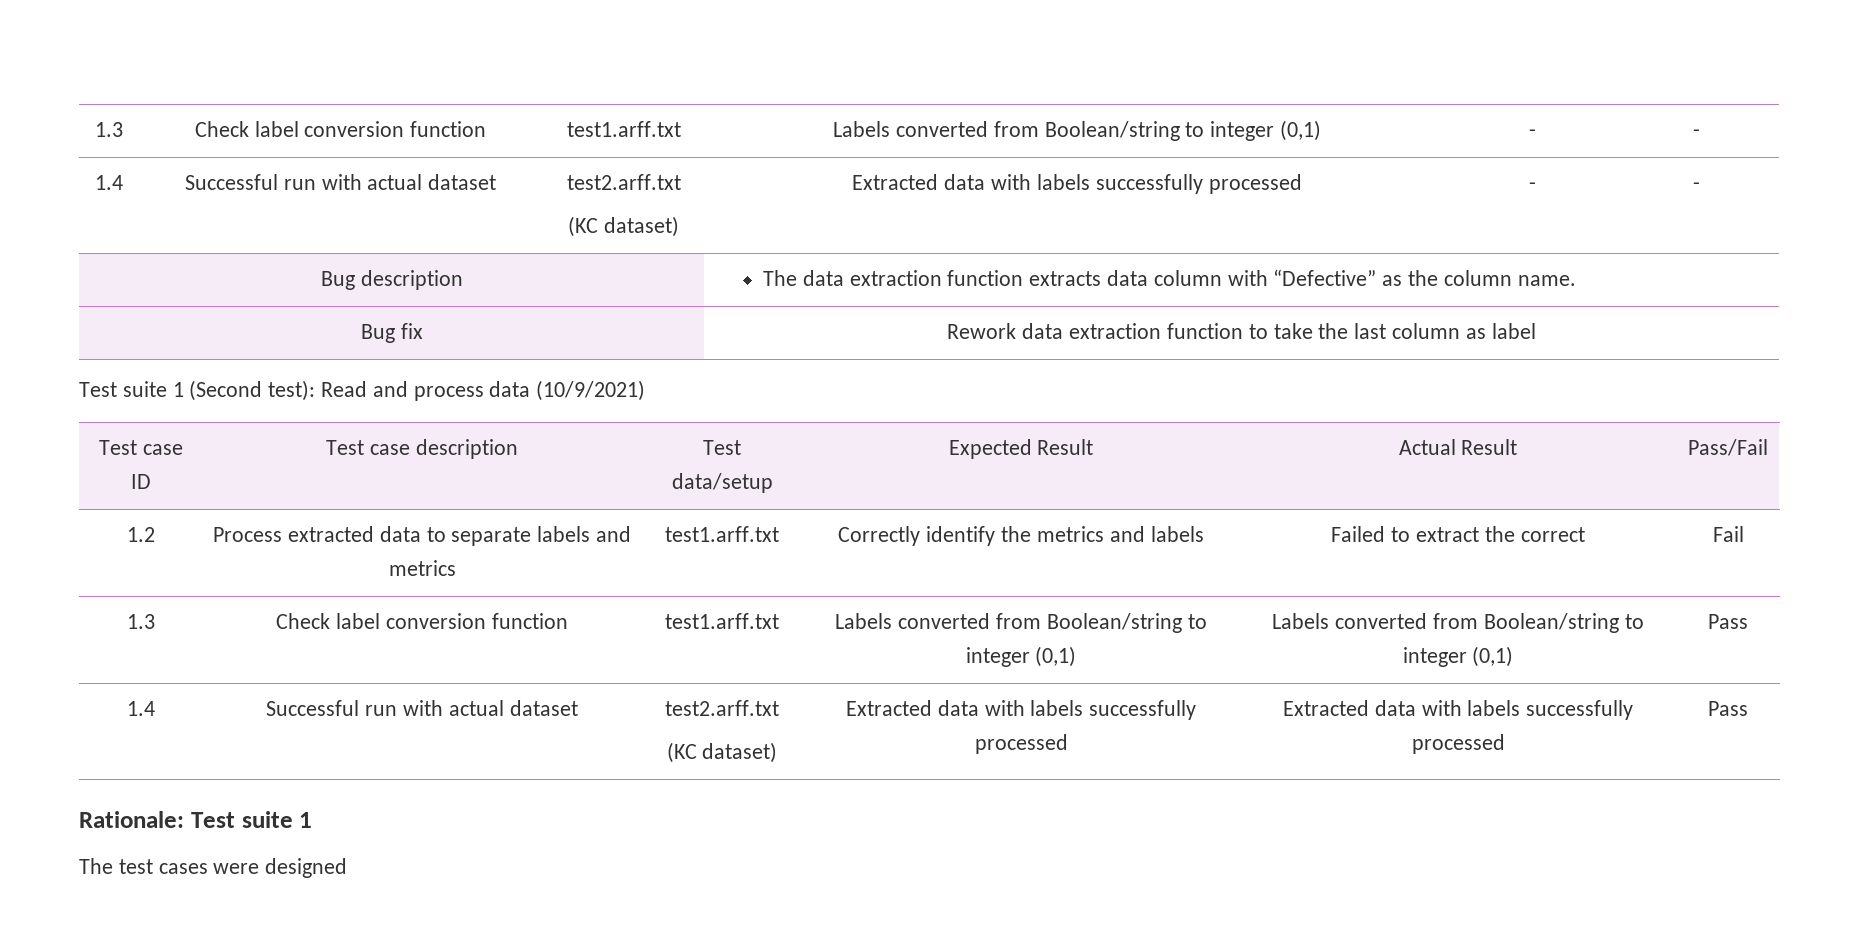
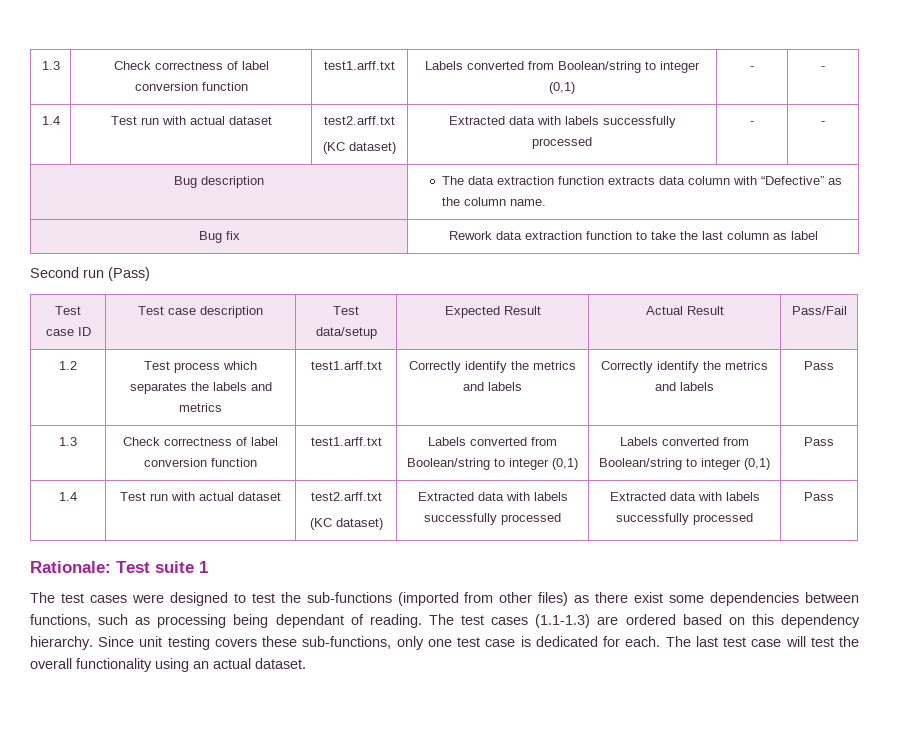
- 1.3 | Check label conversion function | test1.arff.txt | Labels converted from Boolean/string to integer (0,1) | - | -
- 1.4 | Successful run with actual dataset | test2.arff.txt
+ 1.3 | Check correctness of label conversion function | test1.arff.txt | Labels converted from Boolean/string to integer (0,1) | - | -
+ 1.4 | Test run with actual dataset | test2.arff.txt
- Test suite 1 (Second test): Read and process data (10/9/2021)
+ Second run (Pass)
- 1.2 | Process extracted data to separate labels and metrics | test1.arff.txt | Correctly identify the metrics and labels | Failed to extract the correct | Fail
- 1.3 | Check label conversion function | test1.arff.txt | Labels converted from Boolean/string to integer (0,1) | Labels converted from Boolean/string to integer (0,1) | Pass
- 1.4 | Successful run with actual dataset | test2.arff.txt
+ 1.2 | Test process which separates the labels and metrics | test1.arff.txt | Correctly identify the metrics and labels | Correctly identify the metrics and labels | Pass
+ 1.3 | Check correctness of label conversion function | test1.arff.txt | Labels converted from Boolean/string to integer (0,1) | Labels converted from Boolean/string to integer (0,1) | Pass
+ 1.4 | Test run with actual dataset | test2.arff.txt
- The test cases were designed
+ The test cases were designed to test the sub-functions (imported from other files) as there exist some dependencies between functions, such as processing being dependant of reading. The test cases (1.1-1.3) are ordered based on this dependency hierarchy. Since unit testing covers these sub-functions, only one test case is dedicated for each. The last test case will test the overall functionality using an actual dataset.

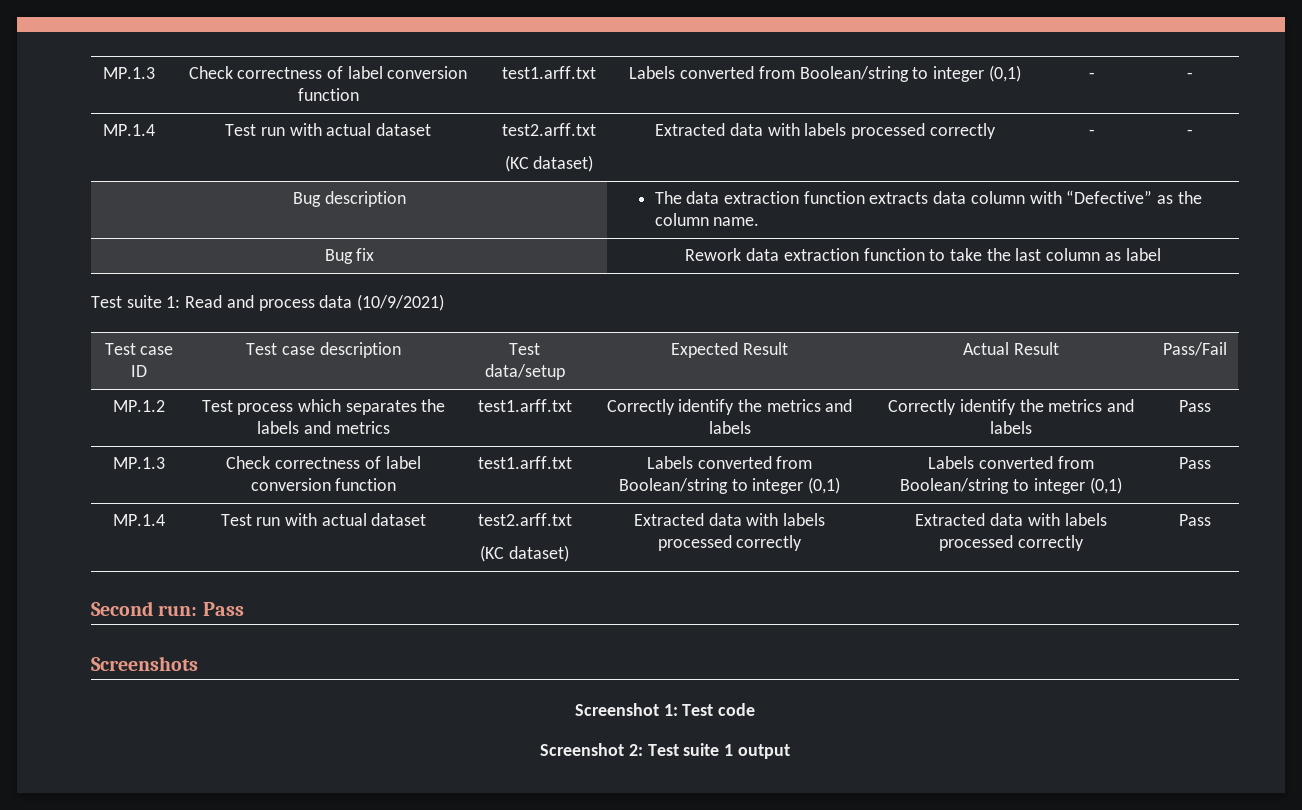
- 1.3 | Check correctness of label conversion function | test1.arff.txt | Labels converted from Boolean/string to integer (0,1) | - | -
- 1.4 | Test run with actual dataset | test2.arff.txt
- (KC dataset) | Extracted data with labels successfully processed | - | -
+ MP.1.3 | Check correctness of label conversion function | test1.arff.txt | Labels converted from Boolean/string to integer (0,1) | - | -
+ MP.1.4 | Test run with actual dataset | test2.arff.txt
+ (KC dataset) | Extracted data with labels processed correctly | - | -
- Second run (Pass)
+ Test suite 1: Read and process data (10/9/2021)
- 1.2 | Test process which separates the labels and metrics | test1.arff.txt | Correctly identify the metrics and labels | Correctly identify the metrics and labels | Pass
+ MP.1.2 | Test process which separates the labels and metrics | test1.arff.txt | Correctly identify the metrics and labels | Correctly identify the metrics and labels | Pass
- 1.3 | Check correctness of label conversion function | test1.arff.txt | Labels converted from Boolean/string to integer (0,1) | Labels converted from Boolean/string to integer (0,1) | Pass
- 1.4 | Test run with actual dataset | test2.arff.txt
- (KC dataset) | Extracted data with labels successfully processed | Extracted data with labels successfully processed | Pass
- Rationale: Test suite 1
- The test cases were designed to test the sub-functions (imported from other files) as there exist some dependencies between functions, such as processing being dependant of reading. The test cases (1.1-1.3) are ordered based on this dependency hierarchy. Since unit testing covers these sub-functions, only one test case is dedicated for each. The last test case will test the overall functionality using an actual dataset.
+ MP.1.3 | Check correctness of label conversion function | test1.arff.txt | Labels converted from Boolean/string to integer (0,1) | Labels converted from Boolean/string to integer (0,1) | Pass
+ MP.1.4 | Test run with actual dataset | test2.arff.txt
+ (KC dataset) | Extracted data with labels processed correctly | Extracted data with labels processed correctly | Pass
+ Second run: Pass
+ Screenshots
+ Screenshot 1: Test code
+ Screenshot 2: Test suite 1 output

